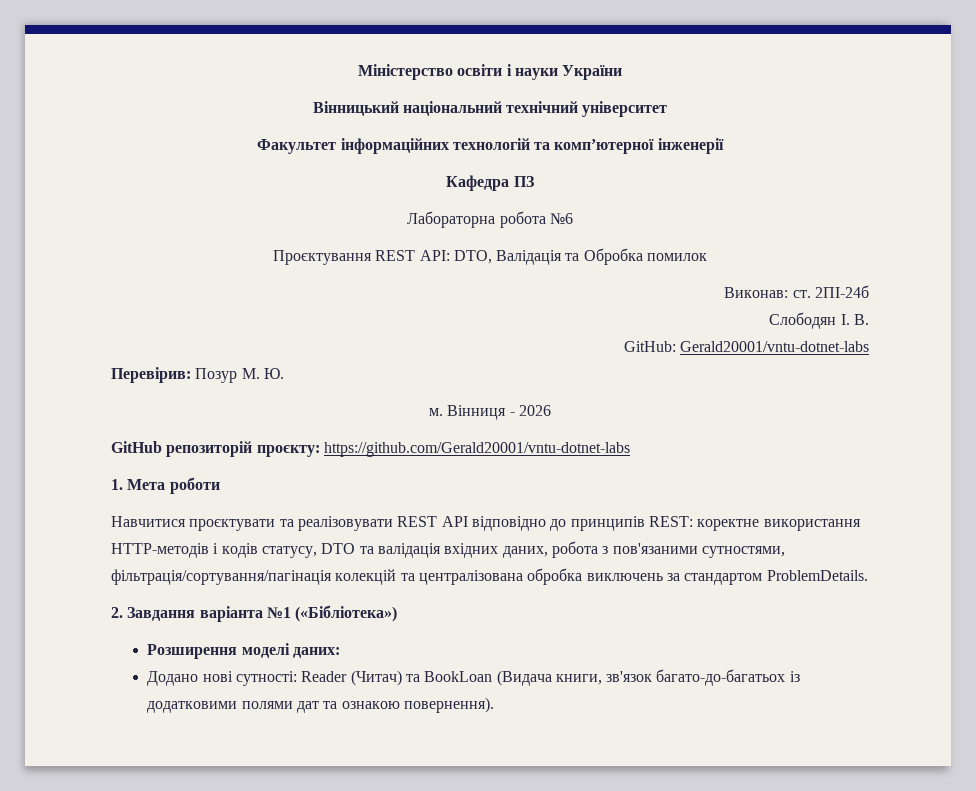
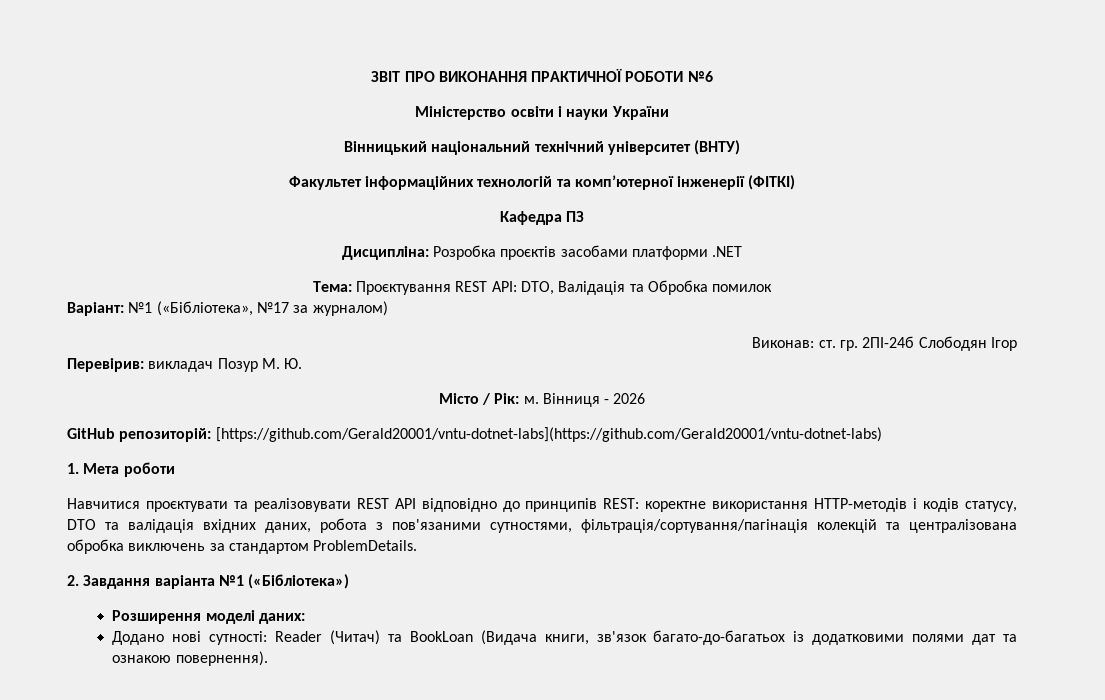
+ ЗВІТ ПРО ВИКОНАННЯ ПРАКТИЧНОЇ РОБОТИ №6
- Вінницький національний технічний університет
+ Вінницький національний технічний університет (ВНТУ)
- Факультет інформаційних технологій та комп’ютерної інженерії
+ Факультет інформаційних технологій та комп’ютерної інженерії (ФІТКІ)
- Лабораторна робота №6
- Проєктування REST API: DTO, Валідація та Обробка помилок
+ Дисципліна: Розробка проєктів засобами платформи .NET
+ Тема: Проєктування REST API: DTO, Валідація та Обробка помилок
+ Варіант: №1 («Бібліотека», №17 за журналом)
- Виконав: ст. 2ПІ-24б
- Слободян І. В.
- GitHub: Gerald20001/vntu-dotnet-labs
+ Виконав: ст. гр. 2ПІ-24б Слободян Ігор
- Перевірив: Позур М. Ю.
+ Перевірив: викладач Позур М. Ю.
- м.
+ Місто / Рік: м.
- GitHub репозиторій проєкту: https://github.com/Gerald20001/vntu-dotnet-labs
+ GitHub репозиторій: [https://github.com/Gerald20001/vntu-dotnet-labs](https://github.com/Gerald20001/vntu-dotnet-labs)

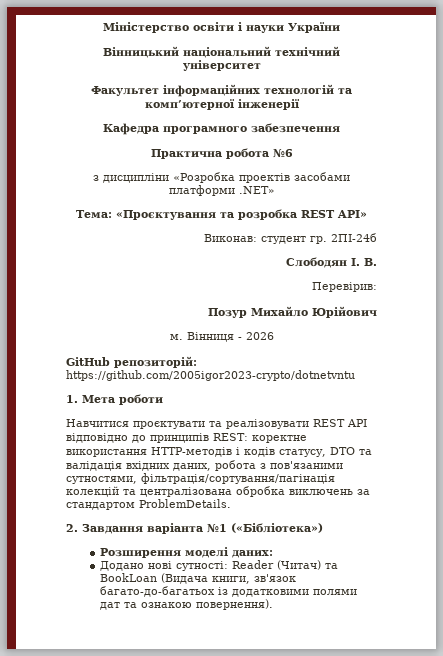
- ЗВІТ ПРО ВИКОНАННЯ ПРАКТИЧНОЇ РОБОТИ №6
- Вінницький національний технічний університет (ВНТУ)
+ Вінницький національний технічний університет
- Факультет інформаційних технологій та комп’ютерної інженерії (ФІТКІ)
+ Факультет інформаційних технологій та комп’ютерної інженерії
- Кафедра ПЗ
- Дисципліна: Розробка проєктів засобами платформи .NET
+ Кафедра програмного забезпечення
+ Практична робота №6
+ з дисципліни «Розробка проектів засобами платформи .NET»
- Тема: Проєктування REST API: DTO, Валідація та Обробка помилок
- Варіант: №1 («Бібліотека», №17 за журналом)
+ Тема: «Проєктування та розробка REST API»
- Виконав: ст. гр.
+ Виконав: студент гр.
- 2ПІ-24б Слободян Ігор
- Перевірив: викладач Позур М. Ю.
- Місто / Рік: м.
+ 2ПІ-24б
+ Слободян І. В.
+ Перевірив:
+ Позур Михайло Юрійович
+ м.
- GitHub репозиторій: [https://github.com/Gerald20001/vntu-dotnet-labs](https://github.com/Gerald20001/vntu-dotnet-labs)
+ GitHub репозиторій: https://github.com/2005igor2023-crypto/dotnetvntu

